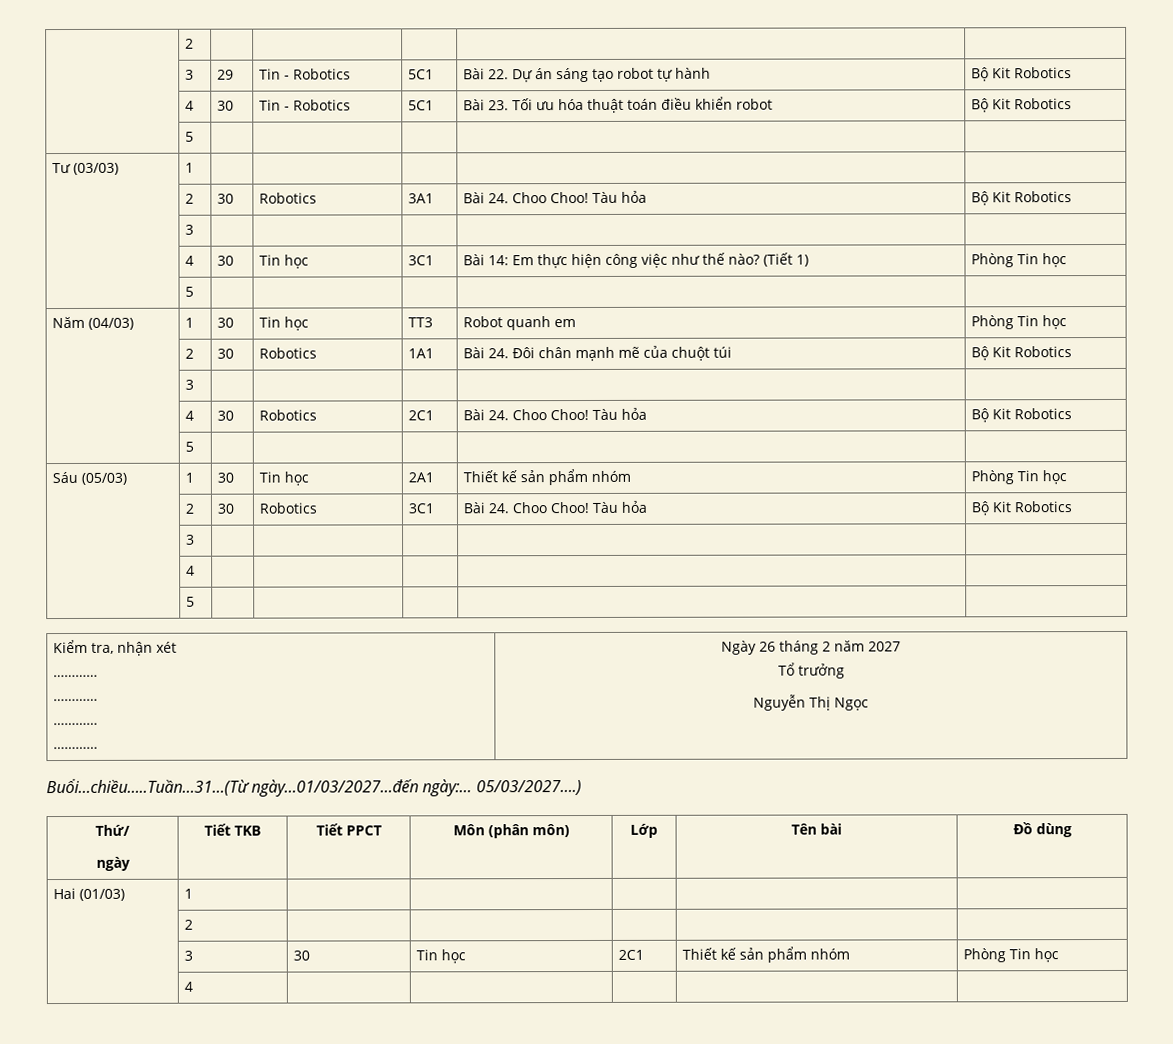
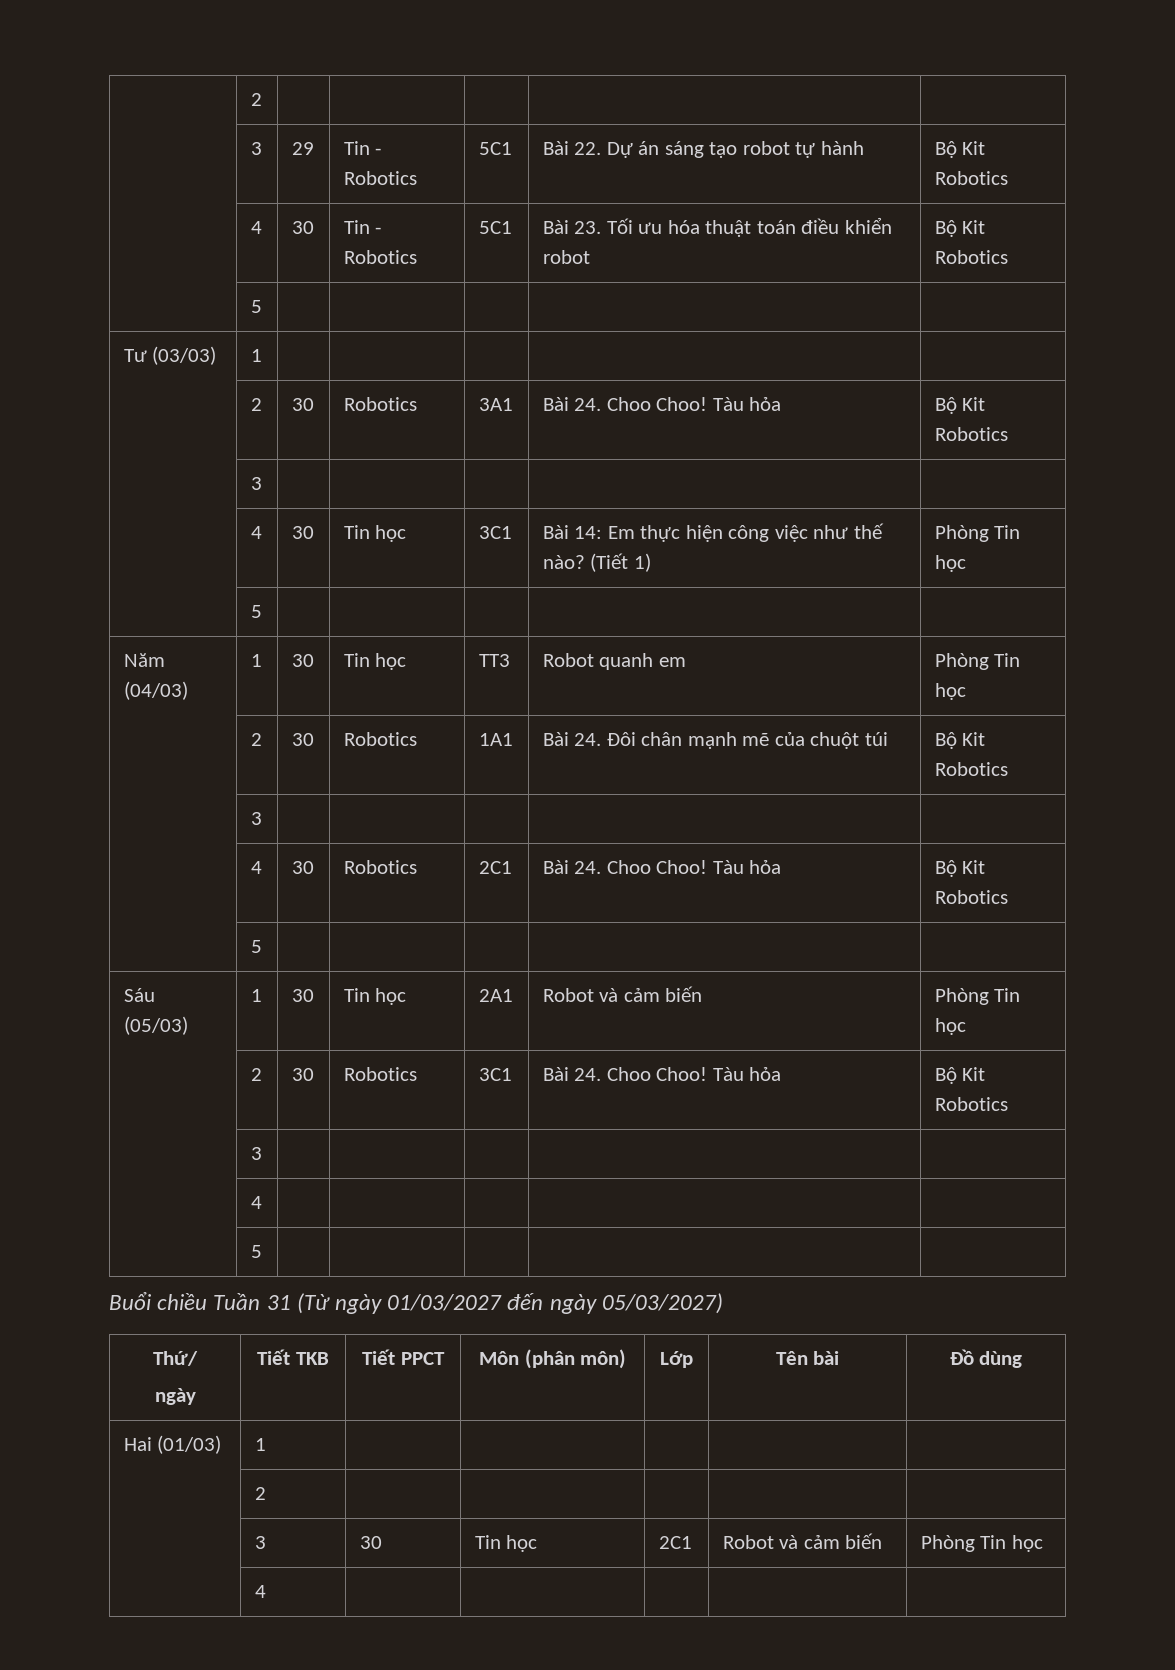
- Sáu (05/03) | 1 | 30 | Tin học | 2A1 | Thiết kế sản phẩm nhóm | Phòng Tin học
+ Sáu (05/03) | 1 | 30 | Tin học | 2A1 | Robot và cảm biến | Phòng Tin học
- Kiểm tra, nhận xét
- …………
- …………
- …………
- ………… | Ngày 26 tháng 2 năm 2027
- Tổ trưởng
- Nguyễn Thị Ngọc
- Buổi…chiều…..Tuần…31…(Từ ngày…01/03/2027…đến ngày:… 05/03/2027….)
+ Buổi chiều Tuần 31 (Từ ngày 01/03/2027 đến ngày 05/03/2027)
- | 3 | 30 | Tin học | 2C1 | Thiết kế sản phẩm nhóm | Phòng Tin học
+ | 3 | 30 | Tin học | 2C1 | Robot và cảm biến | Phòng Tin học

